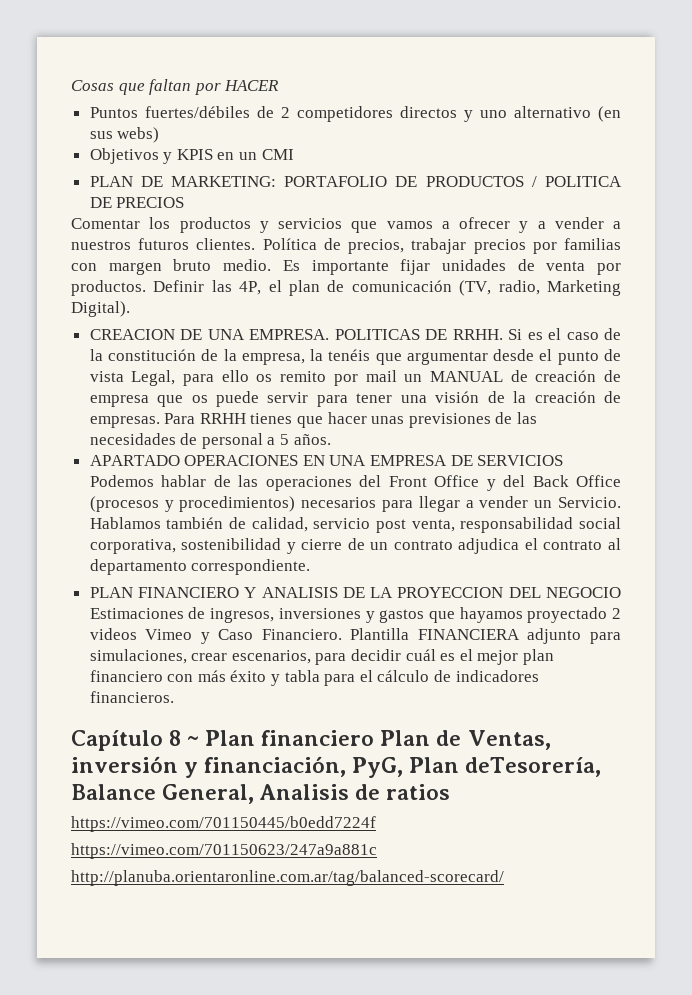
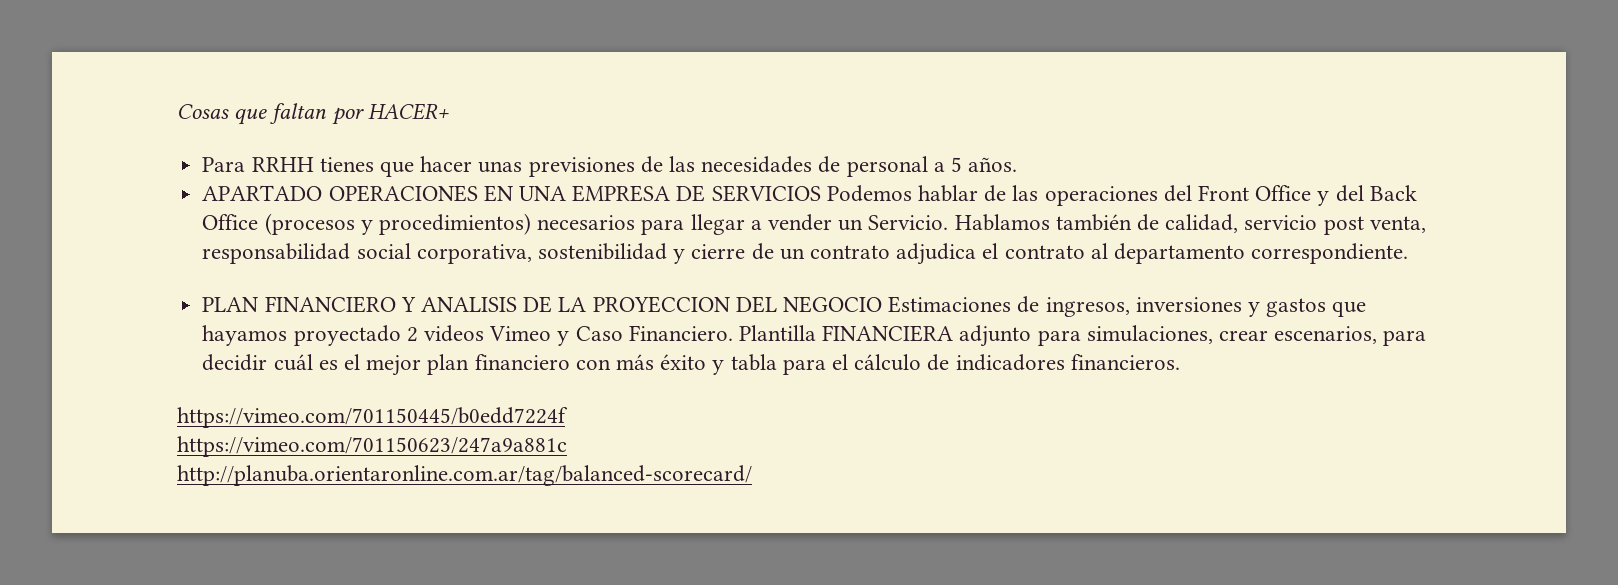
- Cosas que faltan por HACER
- Puntos fuertes/débiles de 2 competidores directos y uno alternativo (en sus webs)
- Objetivos y KPIS en un CMI
- PLAN DE MARKETING: PORTAFOLIO DE PRODUCTOS / POLITICA DE PRECIOS
- Comentar los productos y servicios que vamos a ofrecer y a vender a nuestros futuros clientes. Política de precios, trabajar precios por familias con margen bruto medio. Es importante fijar unidades de venta por productos. Definir las 4P, el plan de comunicación (TV, radio, Marketing Digital).
- CREACION DE UNA EMPRESA. POLITICAS DE RRHH. Si es el caso de la constitución de la empresa, la tenéis que argumentar desde el punto de vista Legal, para ello os remito por mail un MANUAL de creación de empresa que os puede servir para tener una visión de la creación de empresas. Para RRHH tienes que hacer unas previsiones de las necesidades de personal a 5 años.
+ Cosas que faltan por HACER+
+ Para RRHH tienes que hacer unas previsiones de las necesidades de personal a 5 años.
- Capítulo 8 ~ Plan financiero Plan de Ventas, inversión y financiación, PyG, Plan deTesorería, Balance General, Analisis de ratios

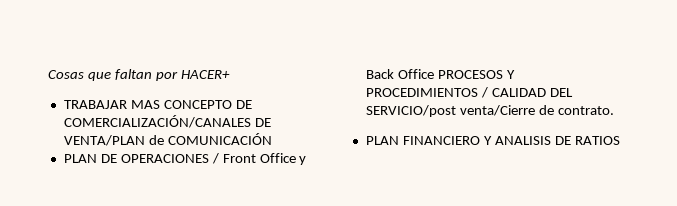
- Para RRHH tienes que hacer unas previsiones de las necesidades de personal a 5 años.
- APARTADO OPERACIONES EN UNA EMPRESA DE SERVICIOS Podemos hablar de las operaciones del Front Office y del Back Office (procesos y procedimientos) necesarios para llegar a vender un Servicio. Hablamos también de calidad, servicio post venta, responsabilidad social corporativa, sostenibilidad y cierre de un contrato adjudica el contrato al departamento correspondiente.
+ TRABAJAR MAS CONCEPTO DE COMERCIALIZACIÓN/CANALES DE VENTA/PLAN de COMUNICACIÓN
+ PLAN DE OPERACIONES / Front Office y Back Office PROCESOS Y PROCEDIMIENTOS / CALIDAD DEL SERVICIO/post venta/Cierre de contrato.
- PLAN FINANCIERO Y ANALISIS DE LA PROYECCION DEL NEGOCIO Estimaciones de ingresos, inversiones y gastos que hayamos proyectado 2 videos Vimeo y Caso Financiero. Plantilla FINANCIERA adjunto para simulaciones, crear escenarios, para decidir cuál es el mejor plan financiero con más éxito y tabla para el cálculo de indicadores financieros.
- https://vimeo.com/701150445/b0edd7224f
- https://vimeo.com/701150623/247a9a881c
- http://planuba.orientaronline.com.ar/tag/balanced-scorecard/
+ PLAN FINANCIERO Y ANALISIS DE RATIOS

